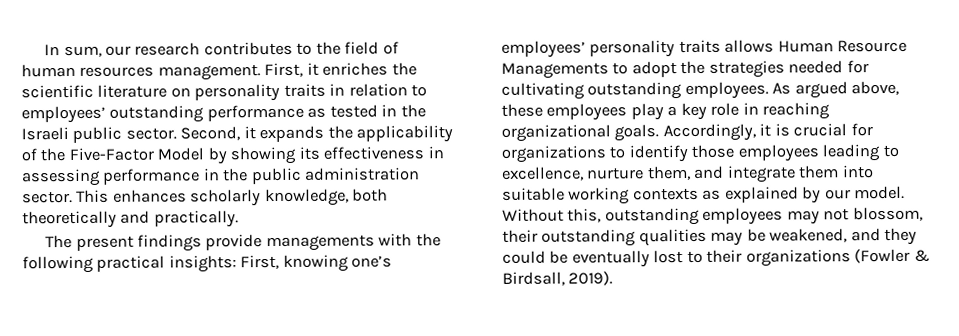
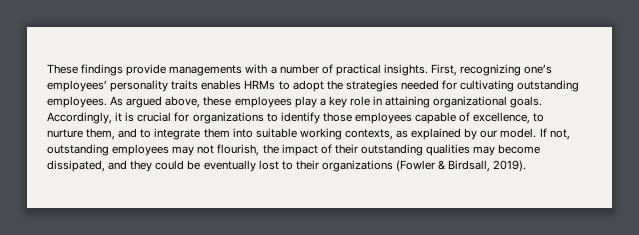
- In sum, our research contributes to the field of human resources management. First, it enriches the scientific literature on personality traits in relation to employees’ outstanding performance as tested in the Israeli public sector. Second, it expands the applicability of the Five-Factor Model by showing its effectiveness in assessing performance in the public administration sector. This enhances scholarly knowledge, both theoretically and practically.
- The present findings provide managements with the following practical insights: First, knowing one’s employees’ personality traits allows Human Resource Managements to adopt the strategies needed for cultivating outstanding employees.
+ These findings provide managements with a number of practical insights. First, recognizing one’s employees’ personality traits enables HRMs to adopt the strategies needed for cultivating outstanding employees.
- As argued above, these employees play a key role in reaching organizational goals.
+ As argued above, these employees play a key role in attaining organizational goals.
- Accordingly, it is crucial for organizations to identify those employees leading to excellence, nurture them, and integrate them into suitable working contexts as explained by our model.
+ Accordingly, it is crucial for organizations to identify those employees capable of excellence, to nurture them, and to integrate them into suitable working contexts, as explained by our model.
- Without this, outstanding employees may not blossom, their outstanding qualities may be weakened, and they could be eventually lost to their organizations (Fowler & Birdsall, 2019).
+ If not, outstanding employees may not flourish, the impact of their outstanding qualities may become dissipated, and they could be eventually lost to their organizations (Fowler & Birdsall, 2019).

